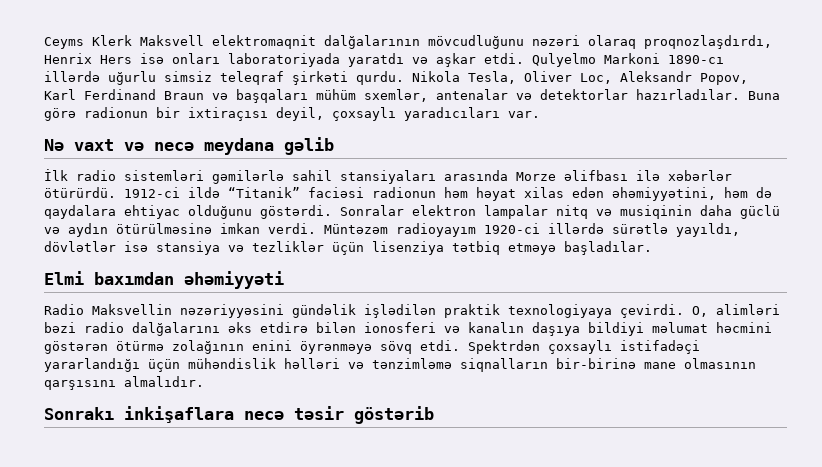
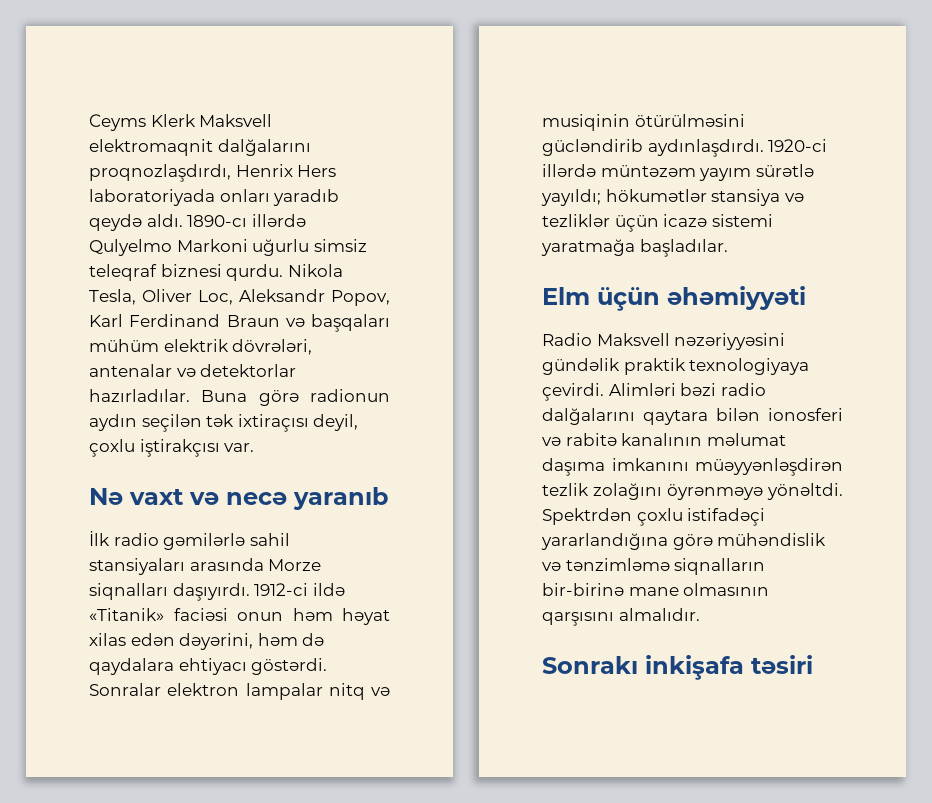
- Ceyms Klerk Maksvell elektromaqnit dalğalarının mövcudluğunu nəzəri olaraq proqnozlaşdırdı, Henrix Hers isə onları laboratoriyada yaratdı və aşkar etdi. Qulyelmo Markoni 1890-cı illərdə uğurlu simsiz teleqraf şirkəti qurdu.
+ Ceyms Klerk Maksvell elektromaqnit dalğalarını proqnozlaşdırdı, Henrix Hers laboratoriyada onları yaradıb qeydə aldı. 1890-cı illərdə Qulyelmo Markoni uğurlu simsiz teleqraf biznesi qurdu.
- Nikola Tesla, Oliver Loc, Aleksandr Popov, Karl Ferdinand Braun və başqaları mühüm sxemlər, antenalar və detektorlar hazırladılar.
+ Nikola Tesla, Oliver Loc, Aleksandr Popov, Karl Ferdinand Braun və başqaları mühüm elektrik dövrələri, antenalar və detektorlar hazırladılar.
- Buna görə radionun bir ixtiraçısı deyil, çoxsaylı yaradıcıları var.
+ Buna görə radionun aydın seçilən tək ixtiraçısı deyil, çoxlu iştirakçısı var.
- Nə vaxt və necə meydana gəlib
+ Nə vaxt və necə yaranıb
- İlk radio sistemləri gəmilərlə sahil stansiyaları arasında Morze əlifbası ilə xəbərlər ötürürdü. 1912-ci ildə “Titanik” faciəsi radionun həm həyat xilas edən əhəmiyyətini, həm də qaydalara ehtiyac olduğunu göstərdi.
+ İlk radio gəmilərlə sahil stansiyaları arasında Morze siqnalları daşıyırdı. 1912-ci ildə «Titanik» faciəsi onun həm həyat xilas edən dəyərini, həm də qaydalara ehtiyacı göstərdi.
- Sonralar elektron lampalar nitq və musiqinin daha güclü və aydın ötürülməsinə imkan verdi. Müntəzəm radioyayım 1920-ci illərdə sürətlə yayıldı, dövlətlər isə stansiya və tezliklər üçün lisenziya tətbiq etməyə başladılar.
+ Sonralar elektron lampalar nitq və musiqinin ötürülməsini gücləndirib aydınlaşdırdı. 1920-ci illərdə müntəzəm yayım sürətlə yayıldı; hökumətlər stansiya və tezliklər üçün icazə sistemi yaratmağa başladılar.
- Elmi baxımdan əhəmiyyəti
+ Elm üçün əhəmiyyəti
- Radio Maksvellin nəzəriyyəsini gündəlik işlədilən praktik texnologiyaya çevirdi.
+ Radio Maksvell nəzəriyyəsini gündəlik praktik texnologiyaya çevirdi.
- O, alimləri bəzi radio dalğalarını əks etdirə bilən ionosferi və kanalın daşıya bildiyi məlumat həcmini göstərən ötürmə zolağının enini öyrənməyə sövq etdi. Spektrdən çoxsaylı istifadəçi yararlandığı üçün mühəndislik həlləri və tənzimləmə siqnalların bir-birinə mane olmasının qarşısını almalıdır.
+ Alimləri bəzi radio dalğalarını qaytara bilən ionosferi və rabitə kanalının məlumat daşıma imkanını müəyyənləşdirən tezlik zolağını öyrənməyə yönəltdi. Spektrdən çoxlu istifadəçi yararlandığına görə mühəndislik və tənzimləmə siqnalların bir-birinə mane olmasının qarşısını almalıdır.
- Sonrakı inkişaflara necə təsir göstərib
+ Sonrakı inkişafa təsiri

